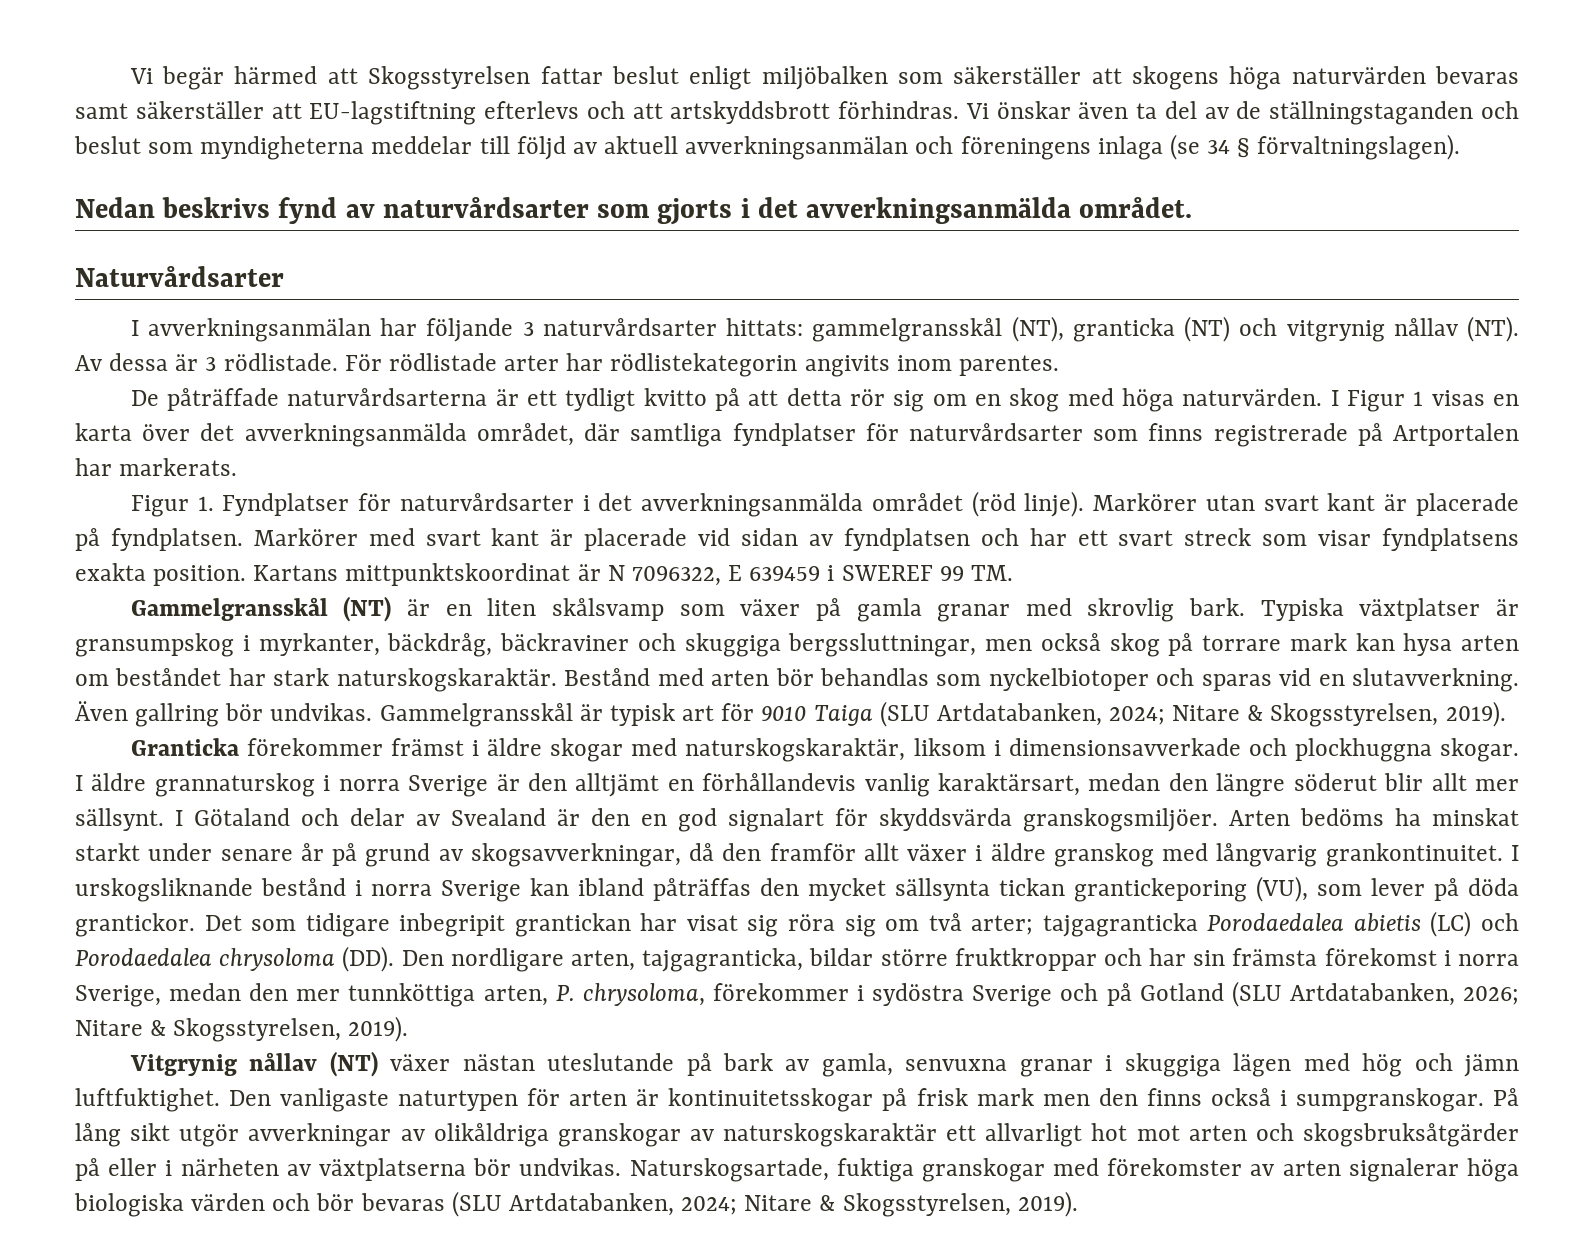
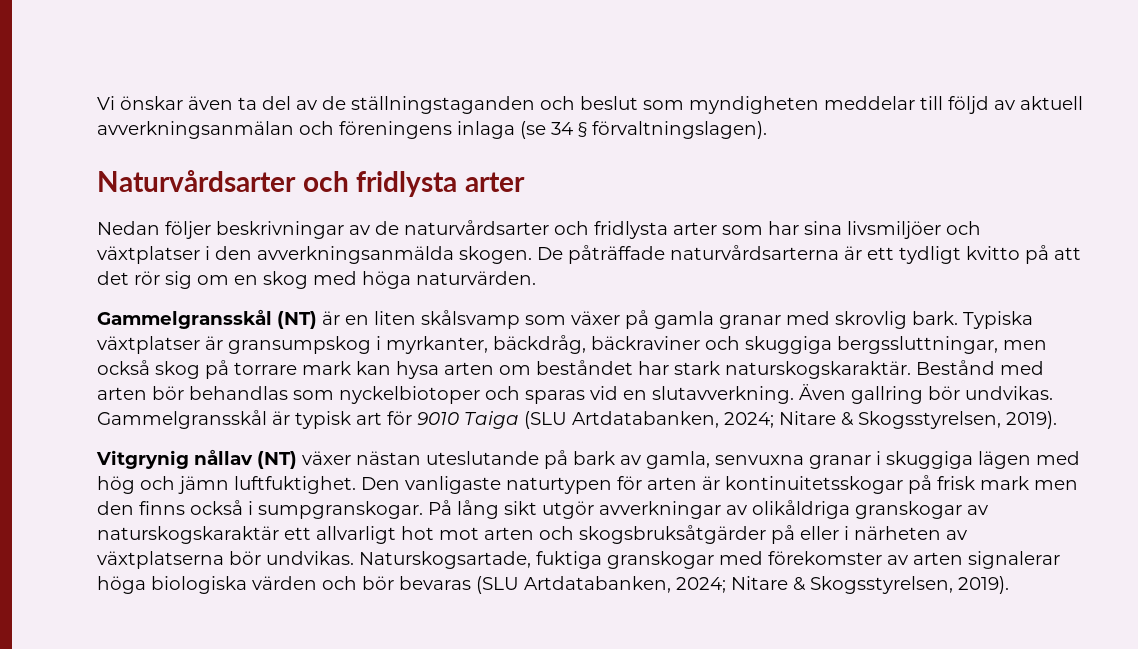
- Vi begär härmed att Skogsstyrelsen fattar beslut enligt miljöbalken som säkerställer att skogens höga naturvärden bevaras samt säkerställer att EU-lagstiftning efterlevs och att artskyddsbrott förhindras. Vi önskar även ta del av de ställningstaganden och beslut som myndigheterna meddelar till följd av aktuell avverkningsanmälan och föreningens inlaga (se 34 § förvaltningslagen).
+ Vi önskar även ta del av de ställningstaganden och beslut som myndigheten meddelar till följd av aktuell avverkningsanmälan och föreningens inlaga (se 34 § förvaltningslagen).
- Nedan beskrivs fynd av naturvårdsarter som gjorts i det avverkningsanmälda området.
- Naturvårdsarter
- I avverkningsanmälan har följande 3 naturvårdsarter hittats: gammelgransskål (NT), granticka (NT) och vitgrynig nållav (NT). Av dessa är 3 rödlistade. För rödlistade arter har rödlistekategorin angivits inom parentes.
- De påträffade naturvårdsarterna är ett tydligt kvitto på att detta rör sig om en skog med höga naturvärden. I Figur 1 visas en karta över det avverkningsanmälda området, där samtliga fyndplatser för naturvårdsarter som finns registrerade på Artportalen har markerats.
- Figur 1. Fyndplatser för naturvårdsarter i det avverkningsanmälda området (röd linje). Markörer utan svart kant är placerade på fyndplatsen. Markörer med svart kant är placerade vid sidan av fyndplatsen och har ett svart streck som visar fyndplatsens exakta position. Kartans mittpunktskoordinat är N 7096322, E 639459 i SWEREF 99 TM.
+ Naturvårdsarter och fridlysta arter
+ Nedan följer beskrivningar av de naturvårdsarter och fridlysta arter som har sina livsmiljöer och växtplatser i den avverkningsanmälda skogen. De påträffade naturvårdsarterna är ett tydligt kvitto på att det rör sig om en skog med höga naturvärden.
- Granticka förekommer främst i äldre skogar med naturskogskaraktär, liksom i dimensionsavverkade och plockhuggna skogar. I äldre grannaturskog i norra Sverige är den alltjämt en förhållandevis vanlig karaktärsart, medan den längre söderut blir allt mer sällsynt. I Götaland och delar av Svealand är den en god signalart för skyddsvärda granskogsmiljöer. Arten bedöms ha minskat starkt under senare år på grund av skogsavverkningar, då den framför allt växer i äldre granskog med långvarig grankontinuitet. I urskogsliknande bestånd i norra Sverige kan ibland påträffas den mycket sällsynta tickan grantickeporing (VU), som lever på döda grantickor. Det som tidigare inbegripit grantickan har visat sig röra sig om två arter; tajgagranticka Porodaedalea abietis (LC) och Porodaedalea chrysoloma (DD). Den nordligare arten, tajgagranticka, bildar större fruktkroppar och har sin främsta förekomst i norra Sverige, medan den mer tunnköttiga arten, P. chrysoloma, förekommer i sydöstra Sverige och på Gotland (SLU Artdatabanken, 2026; Nitare & Skogsstyrelsen, 2019).

